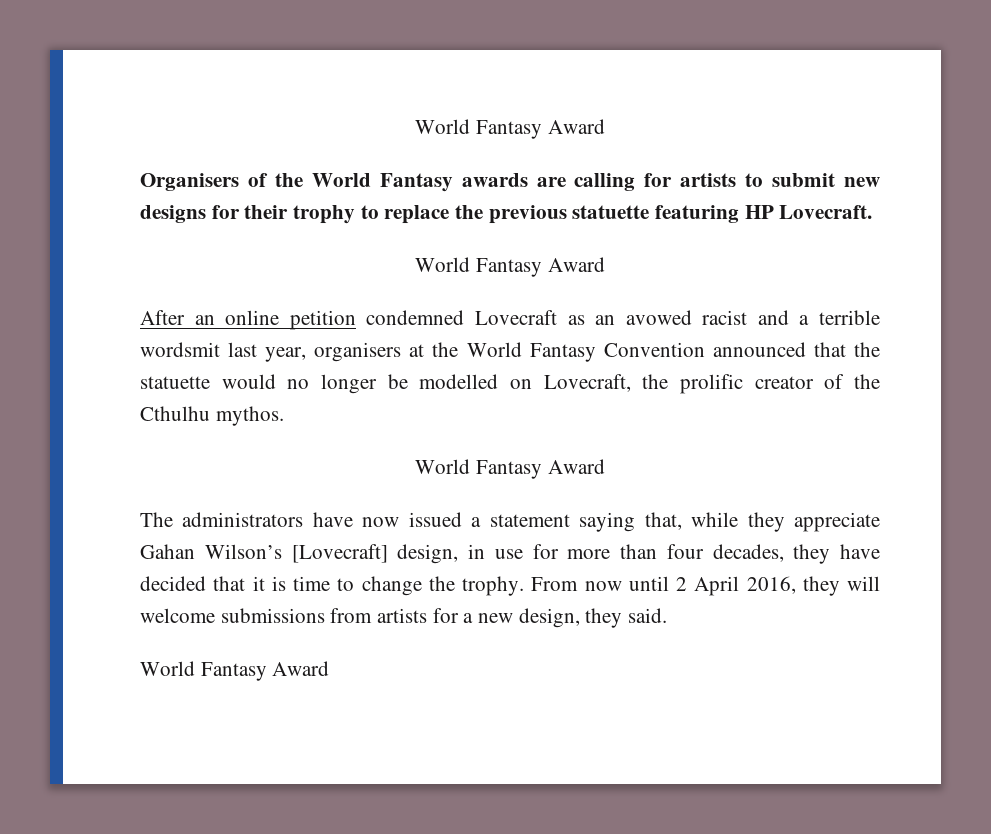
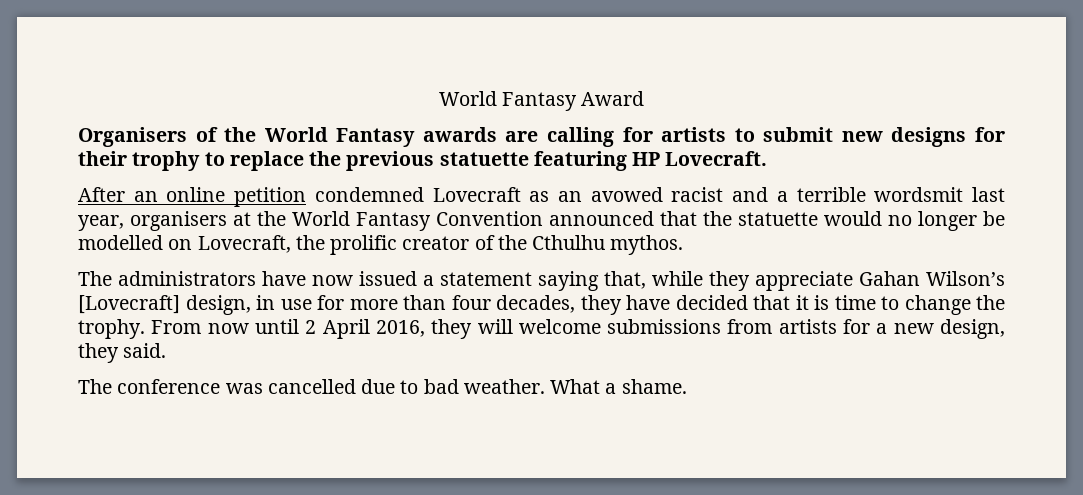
  Organisers of the World Fantasy awards are calling for artists to submit new designs for their trophy to replace the previous statuette featuring HP Lovecraft.
- World Fantasy Award
  After an online petition condemned Lovecraft as an avowed racist and a terrible wordsmit last year, organisers at the World Fantasy Convention announced that the statuette would no longer be modelled on Lovecraft, the prolific creator of the Cthulhu mythos.
- World Fantasy Award
  From now until 2 April 2016, they will welcome submissions from artists for a new design, they said.
- World Fantasy Award
+ The conference was cancelled due to bad weather. What a shame.

